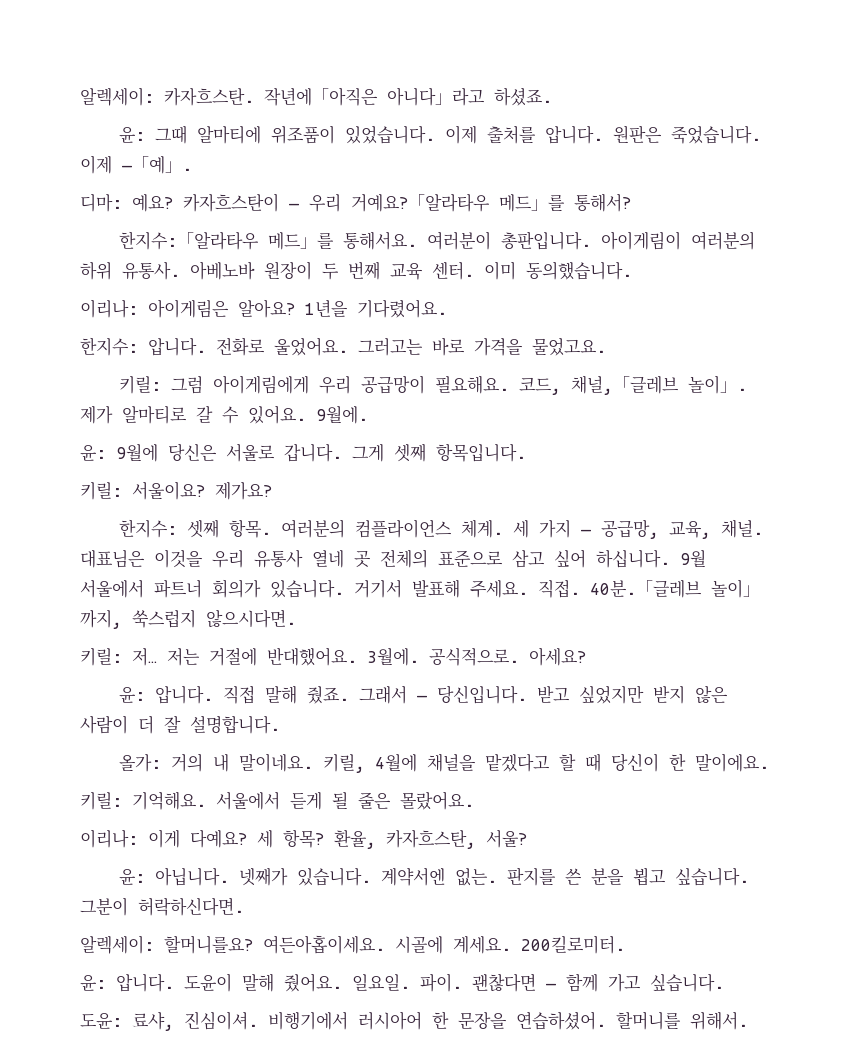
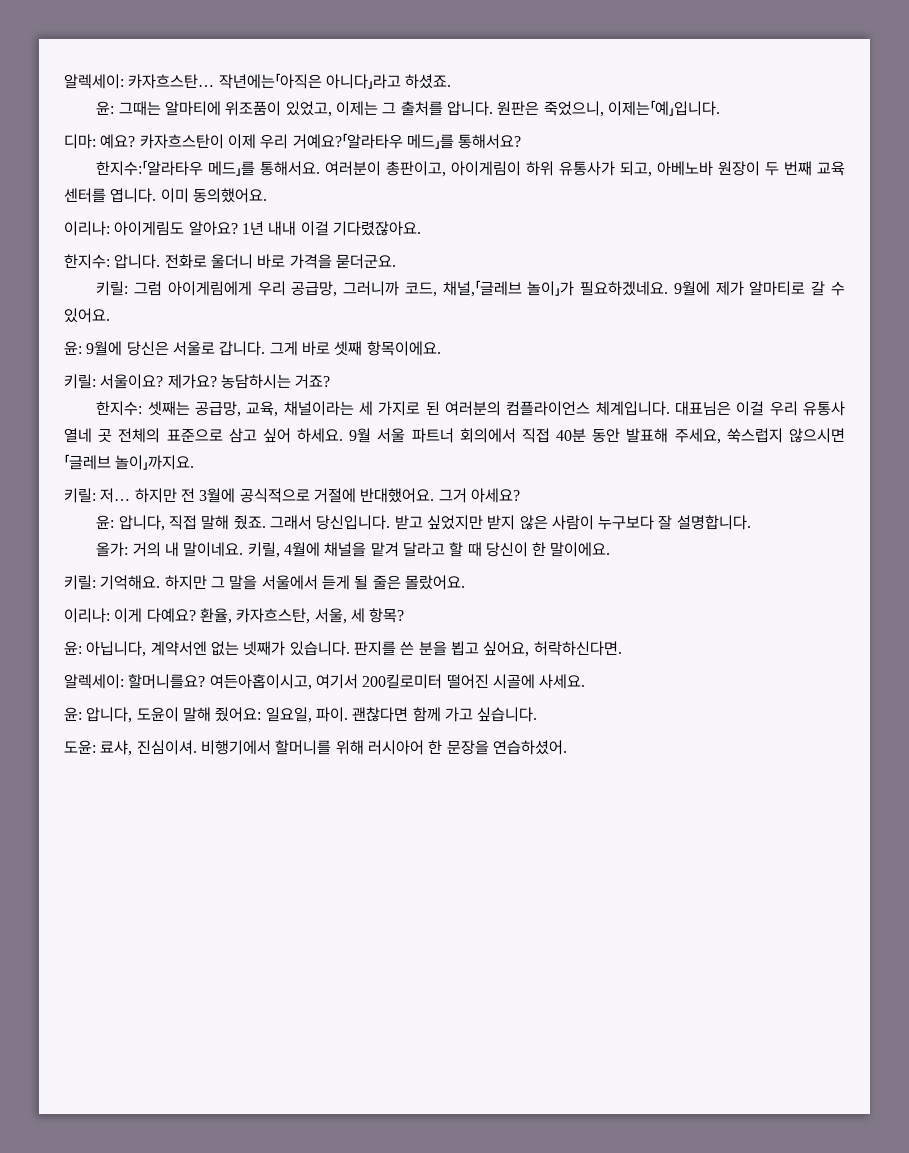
- 알렉세이: 카자흐스탄. 작년에「아직은 아니다」라고 하셨죠.
+ 알렉세이: 카자흐스탄… 작년에는「아직은 아니다」라고 하셨죠.
- 윤: 그때 알마티에 위조품이 있었습니다. 이제 출처를 압니다. 원판은 죽었습니다. 이제 —「예」.
+ 윤: 그때는 알마티에 위조품이 있었고, 이제는 그 출처를 압니다. 원판은 죽었으니, 이제는「예」입니다.
- 카자흐스탄이 — 우리 거예요?
+ 카자흐스탄이 이제 우리 거예요?
- 「알라타우 메드」를 통해서?
+ 「알라타우 메드」를 통해서요?
- 여러분이 총판입니다. 아이게림이 여러분의 하위 유통사. 아베노바 원장이 두 번째 교육 센터. 이미 동의했습니다.
- 이리나: 아이게림은 알아요? 1년을 기다렸어요.
+ 여러분이 총판이고, 아이게림이 하위 유통사가 되고, 아베노바 원장이 두 번째 교육 센터를 엽니다. 이미 동의했어요.
+ 이리나: 아이게림도 알아요? 1년 내내 이걸 기다렸잖아요.
- 전화로 울었어요. 그러고는 바로 가격을 물었고요.
+ 전화로 울더니 바로 가격을 묻더군요.
- 키릴: 그럼 아이게림에게 우리 공급망이 필요해요. 코드, 채널,「글레브 놀이」. 제가 알마티로 갈 수 있어요. 9월에.
+ 키릴: 그럼 아이게림에게 우리 공급망, 그러니까 코드, 채널,「글레브 놀이」가 필요하겠네요. 9월에 제가 알마티로 갈 수 있어요.
- 그게 셋째 항목입니다.
+ 그게 바로 셋째 항목이에요.
- 제가요?
- 한지수: 셋째 항목. 여러분의 컴플라이언스 체계. 세 가지 — 공급망, 교육, 채널. 대표님은 이것을 우리 유통사 열네 곳 전체의 표준으로 삼고 싶어 하십니다. 9월 서울에서 파트너 회의가 있습니다. 거기서 발표해 주세요. 직접. 40분.「글레브 놀이」까지, 쑥스럽지 않으시다면.
- 키릴: 저… 저는 거절에 반대했어요. 3월에. 공식적으로. 아세요?
+ 제가요? 농담하시는 거죠?
+ 한지수: 셋째는 공급망, 교육, 채널이라는 세 가지로 된 여러분의 컴플라이언스 체계입니다. 대표님은 이걸 우리 유통사 열네 곳 전체의 표준으로 삼고 싶어 하세요. 9월 서울 파트너 회의에서 직접 40분 동안 발표해 주세요, 쑥스럽지 않으시면「글레브 놀이」까지요.
+ 키릴: 저… 하지만 전 3월에 공식적으로 거절에 반대했어요. 그거 아세요?
- 윤: 압니다. 직접 말해 줬죠.
+ 윤: 압니다, 직접 말해 줬죠.
- 그래서 — 당신입니다.
+ 그래서 당신입니다.
- 받고 싶었지만 받지 않은 사람이 더 잘 설명합니다.
+ 받고 싶었지만 받지 않은 사람이 누구보다 잘 설명합니다.
- 키릴, 4월에 채널을 맡겠다고 할 때 당신이 한 말이에요.
+ 키릴, 4월에 채널을 맡겨 달라고 할 때 당신이 한 말이에요.
- 서울에서 듣게 될 줄은 몰랐어요.
+ 하지만 그 말을 서울에서 듣게 될 줄은 몰랐어요.
- 세 항목? 환율, 카자흐스탄, 서울?
- 윤: 아닙니다. 넷째가 있습니다. 계약서엔 없는.
+ 환율, 카자흐스탄, 서울, 세 항목?
+ 윤: 아닙니다, 계약서엔 없는 넷째가 있습니다.
- 판지를 쓴 분을 뵙고 싶습니다. 그분이 허락하신다면.
+ 판지를 쓴 분을 뵙고 싶어요, 허락하신다면.
- 여든아홉이세요. 시골에 계세요. 200킬로미터.
- 윤: 압니다. 도윤이 말해 줬어요. 일요일. 파이.
+ 여든아홉이시고, 여기서 200킬로미터 떨어진 시골에 사세요.
+ 윤: 압니다, 도윤이 말해 줬어요: 일요일, 파이.
- 괜찮다면 — 함께 가고 싶습니다.
+ 괜찮다면 함께 가고 싶습니다.
- 비행기에서 러시아어 한 문장을 연습하셨어. 할머니를 위해서.
+ 비행기에서 할머니를 위해 러시아어 한 문장을 연습하셨어.

